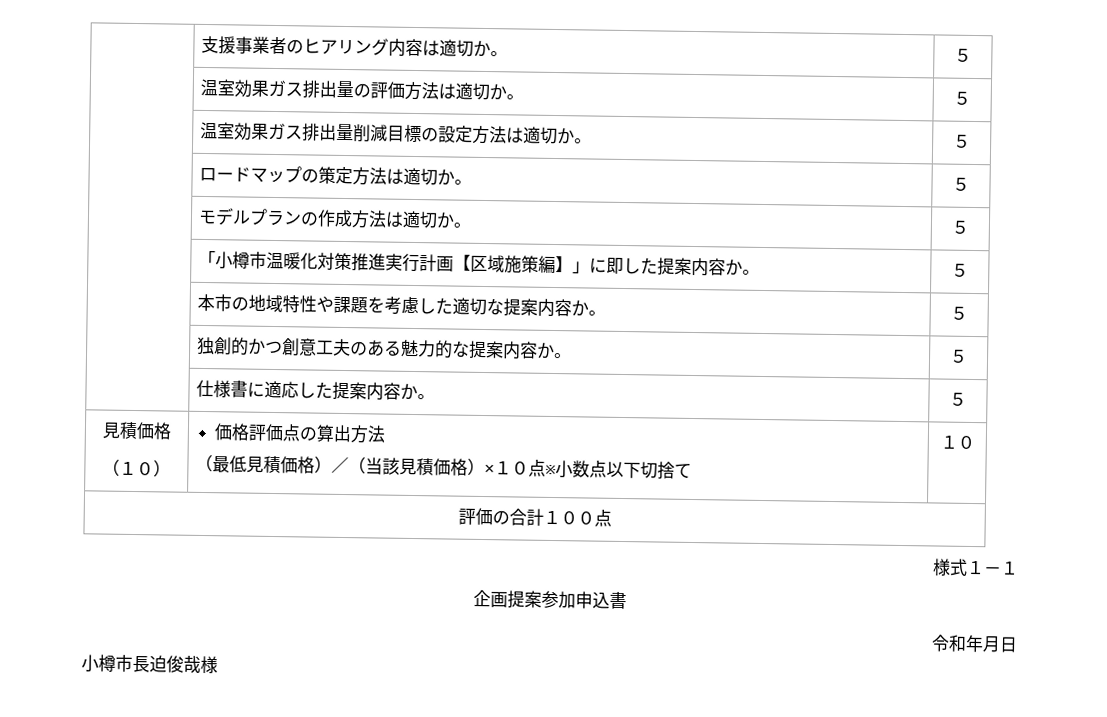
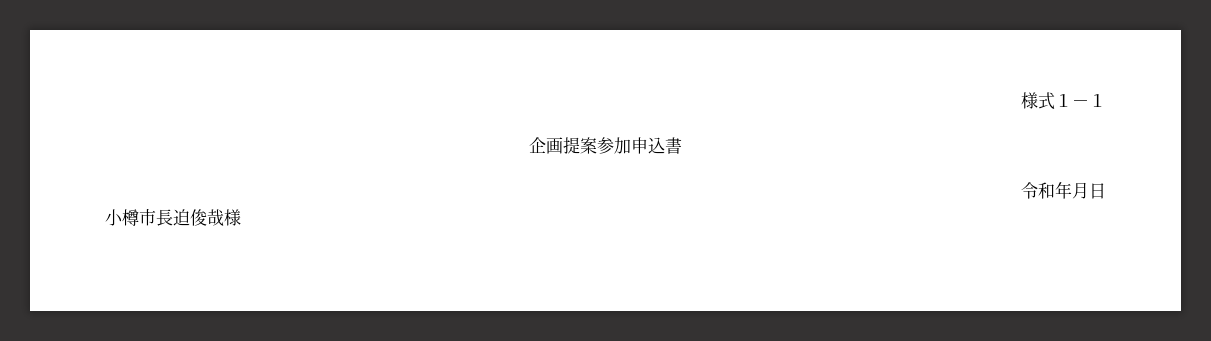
- | 支援事業者のヒアリング内容は適切か。 | ５
- | 温室効果ガス排出量の評価方法は適切か。 | ５
- | 温室効果ガス排出量削減目標の設定方法は適切か。 | ５
- | ロードマップの策定方法は適切か。 | ５
- | モデルプランの作成方法は適切か。 | ５
- | 「小樽市温暖化対策推進実行計画【区域施策編】」に即した提案内容か。 | ５
- | 本市の地域特性や課題を考慮した適切な提案内容か。 | ５
- | 独創的かつ創意工夫のある魅力的な提案内容か。 | ５
- | 仕様書に適応した提案内容か。 | ５
- 見積価格
- （１０） | 価格評価点の算出方法
- （最低見積価格）／（当該見積価格）×１０点※小数点以下切捨て | １０
- 評価の合計１００点

